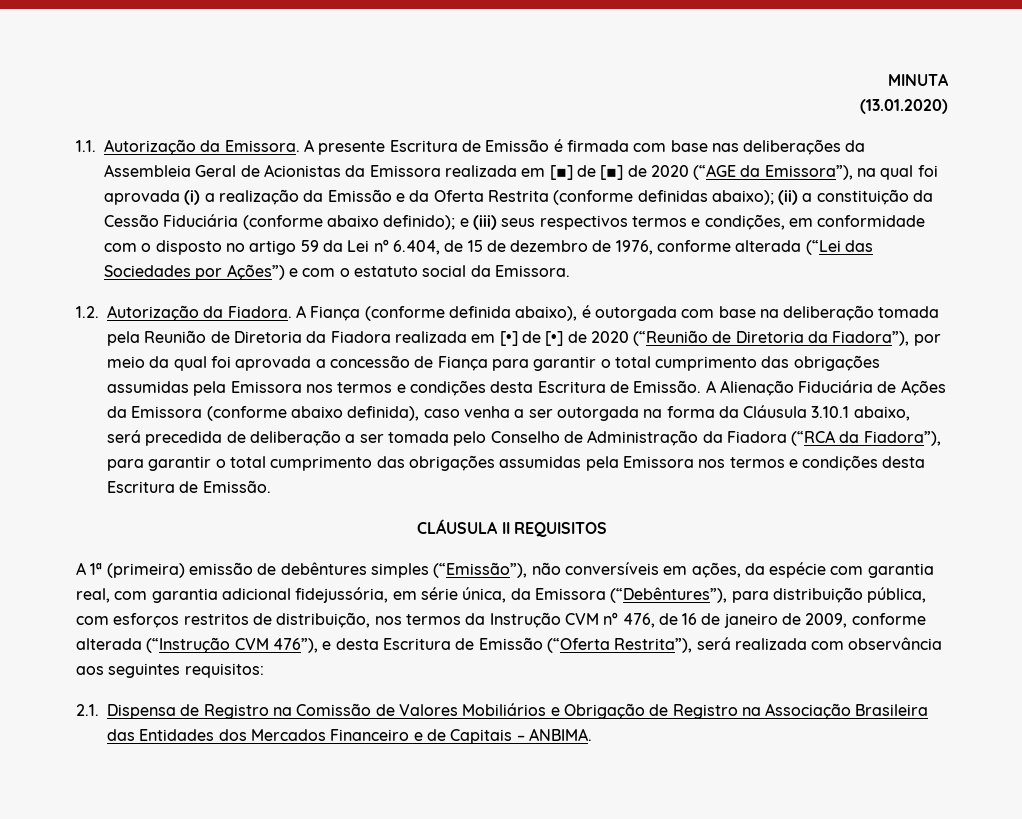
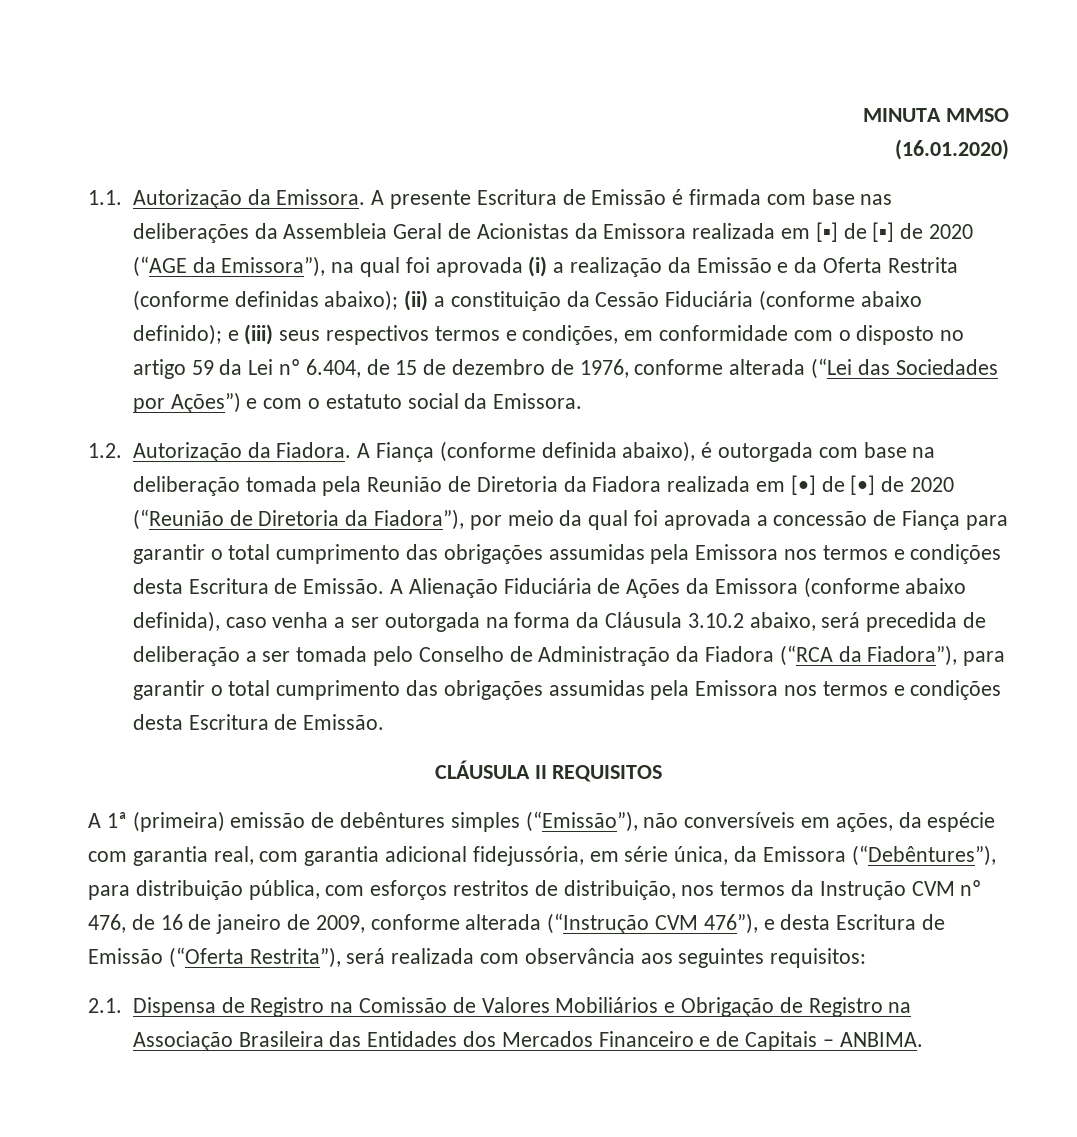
- MINUTA
- (13.01.2020)
+ MINUTA MMSO
+ (16.01.2020)
- A Alienação Fiduciária de Ações da Emissora (conforme abaixo definida), caso venha a ser outorgada na forma da Cláusula 3.10.1 abaixo, será precedida de deliberação a ser tomada pelo Conselho de Administração da Fiadora (“RCA da Fiadora”), para garantir o total cumprimento das obrigações assumidas pela Emissora nos termos e condições desta Escritura de Emissão.
+ A Alienação Fiduciária de Ações da Emissora (conforme abaixo definida), caso venha a ser outorgada na forma da Cláusula 3.10.2 abaixo, será precedida de deliberação a ser tomada pelo Conselho de Administração da Fiadora (“RCA da Fiadora”), para garantir o total cumprimento das obrigações assumidas pela Emissora nos termos e condições desta Escritura de Emissão.

